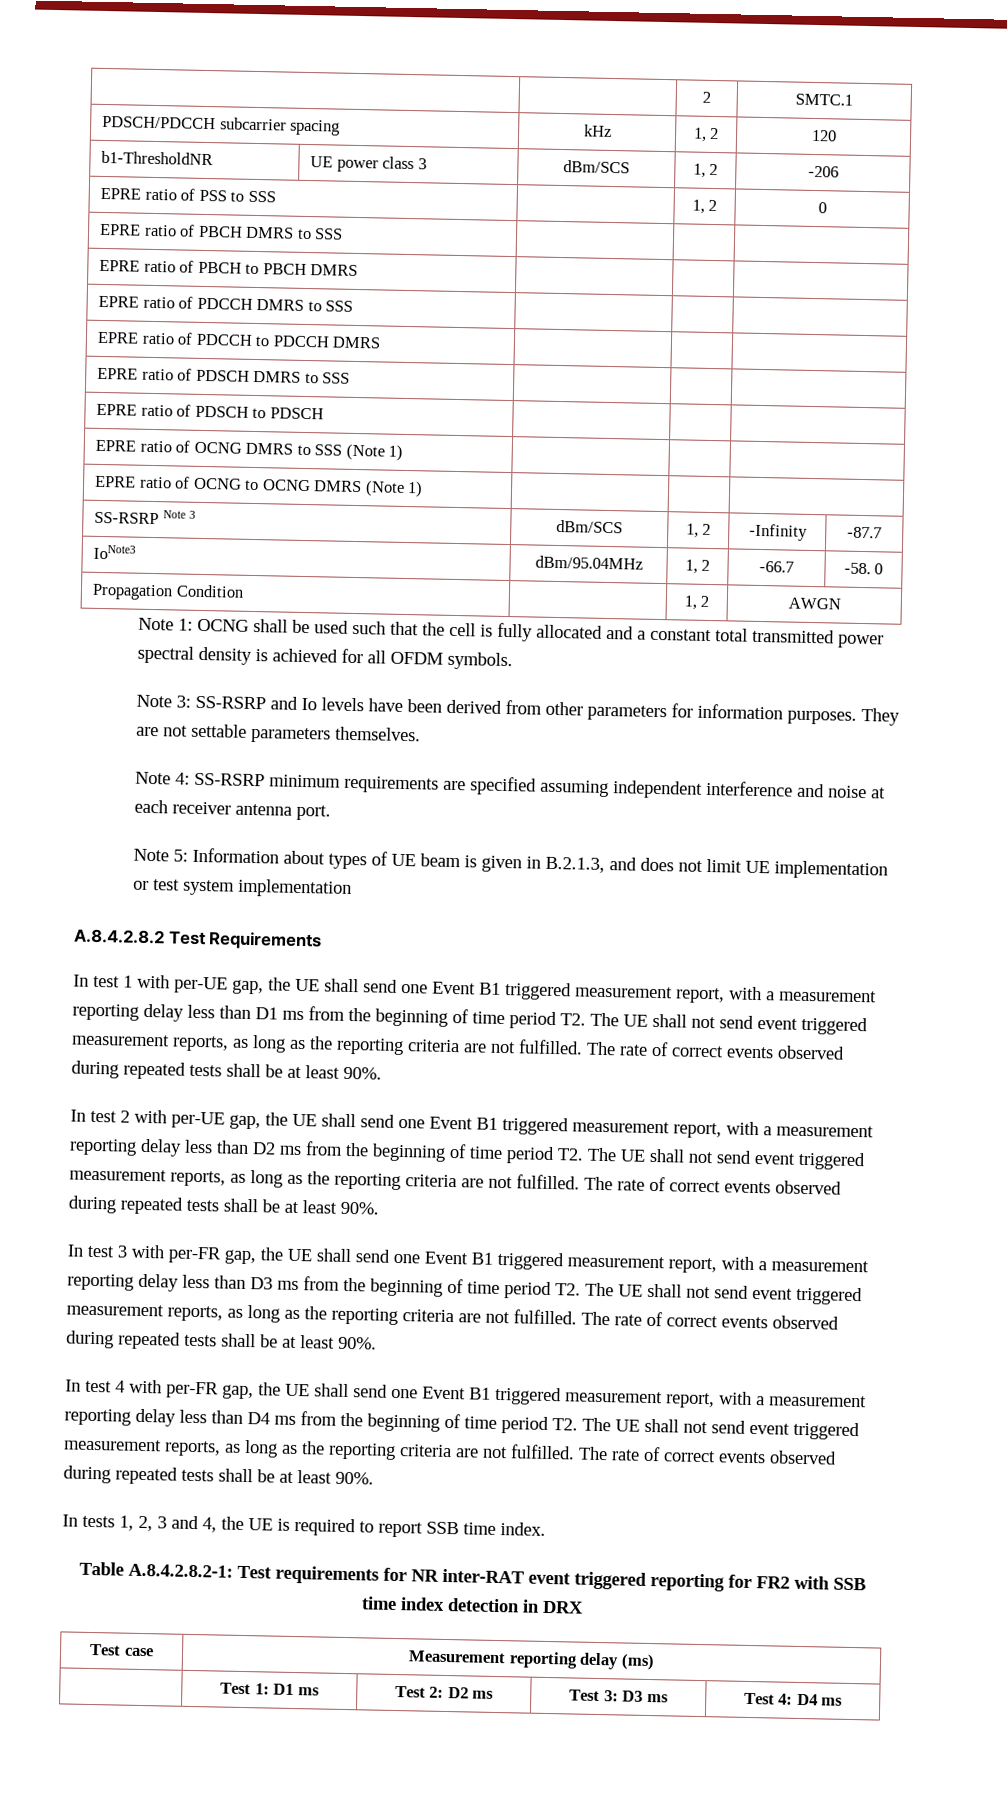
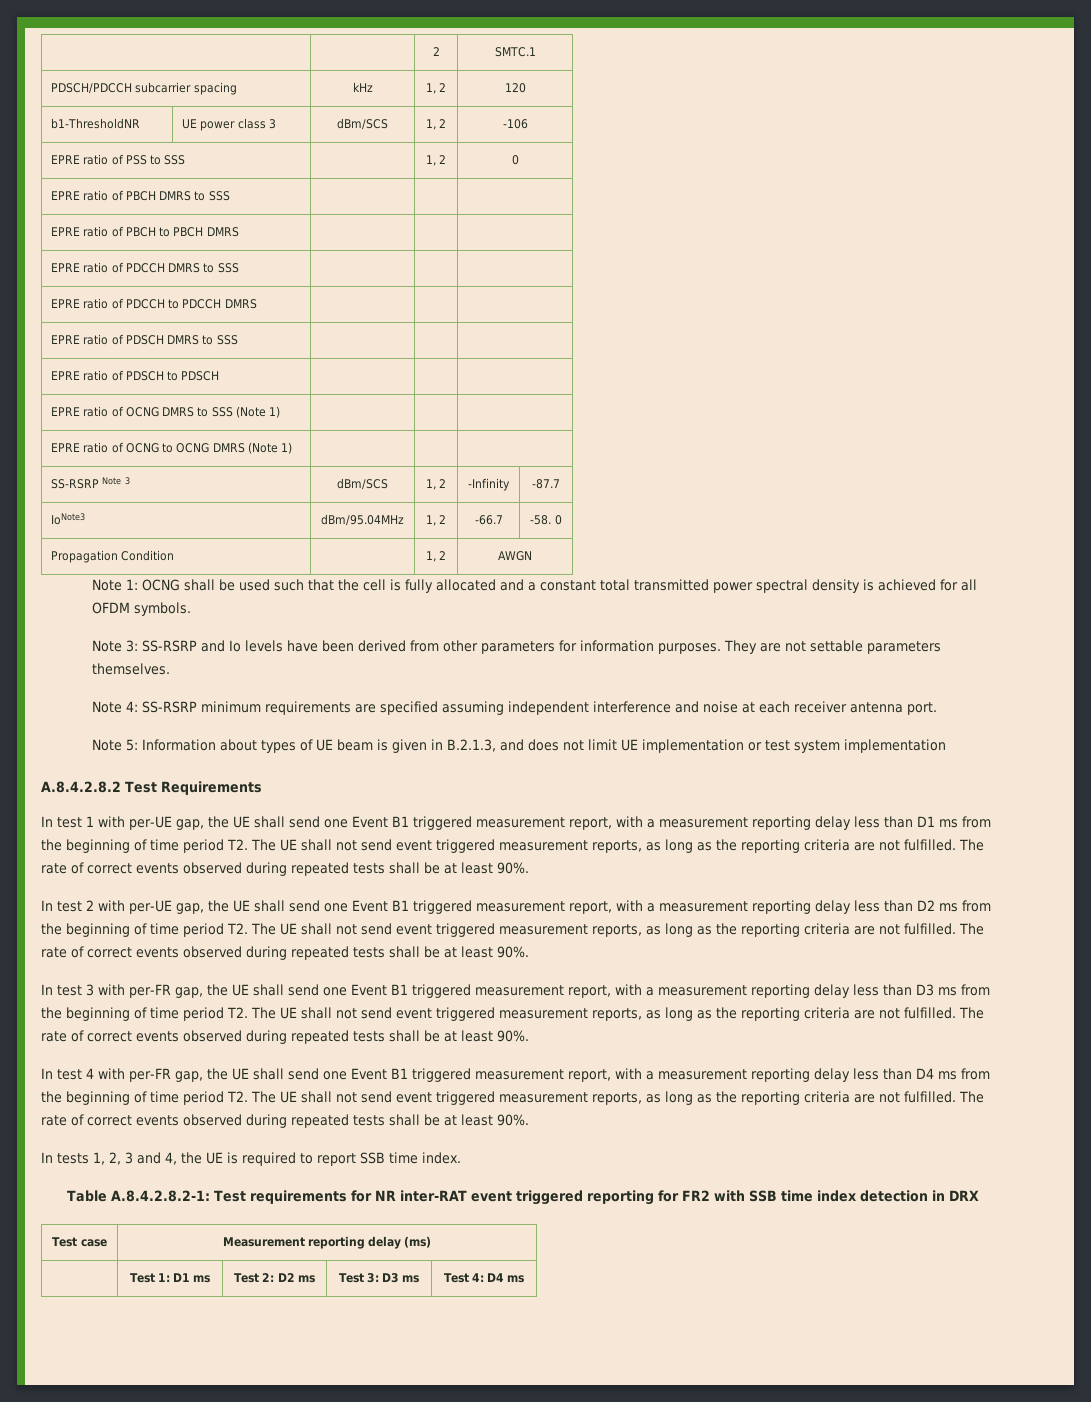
- b1-ThresholdNR | UE power class 3 | dBm/SCS | 1, 2 | -206
+ b1-ThresholdNR | UE power class 3 | dBm/SCS | 1, 2 | -106

